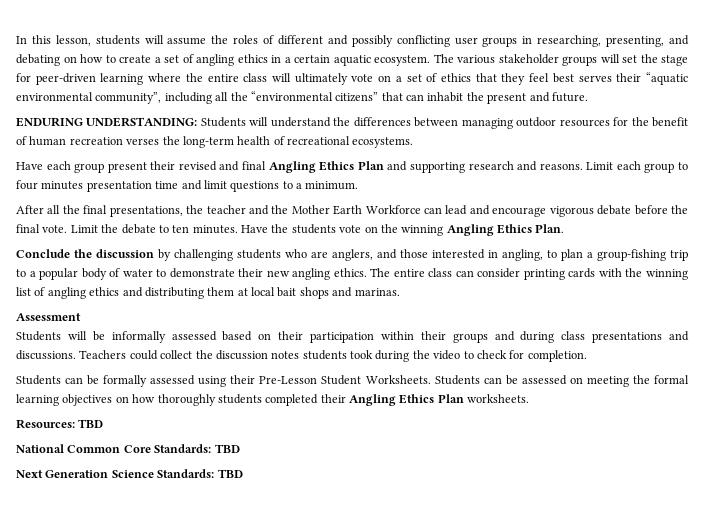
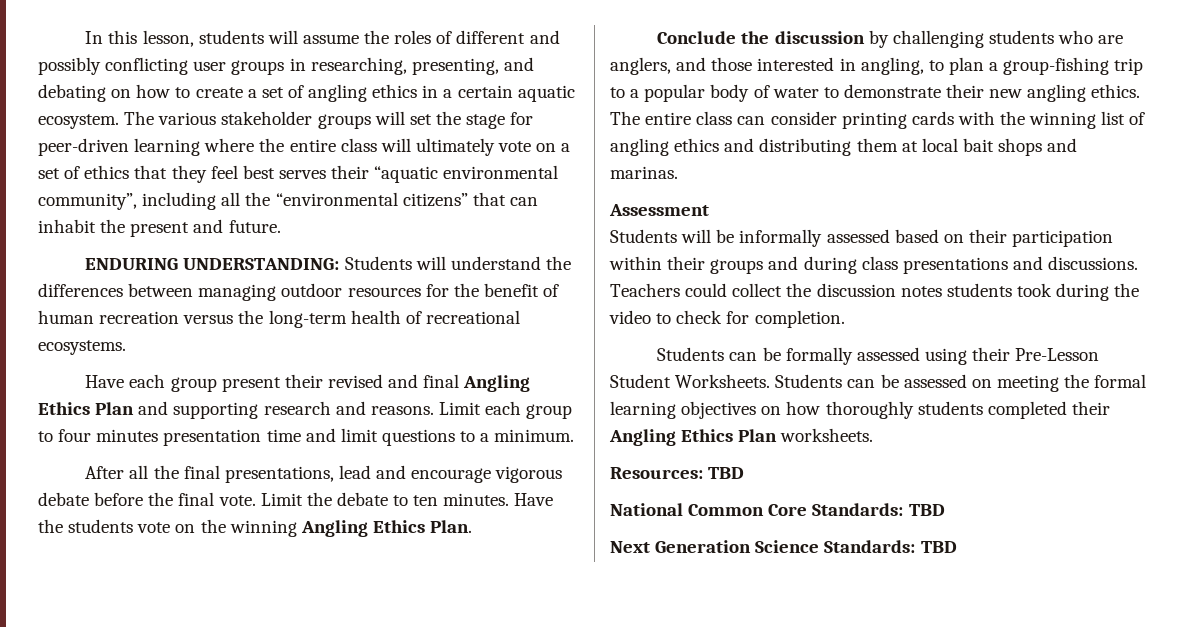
- ENDURING UNDERSTANDING: Students will understand the differences between managing outdoor resources for the benefit of human recreation verses the long-term health of recreational ecosystems.
+ ENDURING UNDERSTANDING: Students will understand the differences between managing outdoor resources for the benefit of human recreation versus the long-term health of recreational ecosystems.
- After all the final presentations, the teacher and the Mother Earth Workforce can lead and encourage vigorous debate before the final vote.
+ After all the final presentations, lead and encourage vigorous debate before the final vote.

